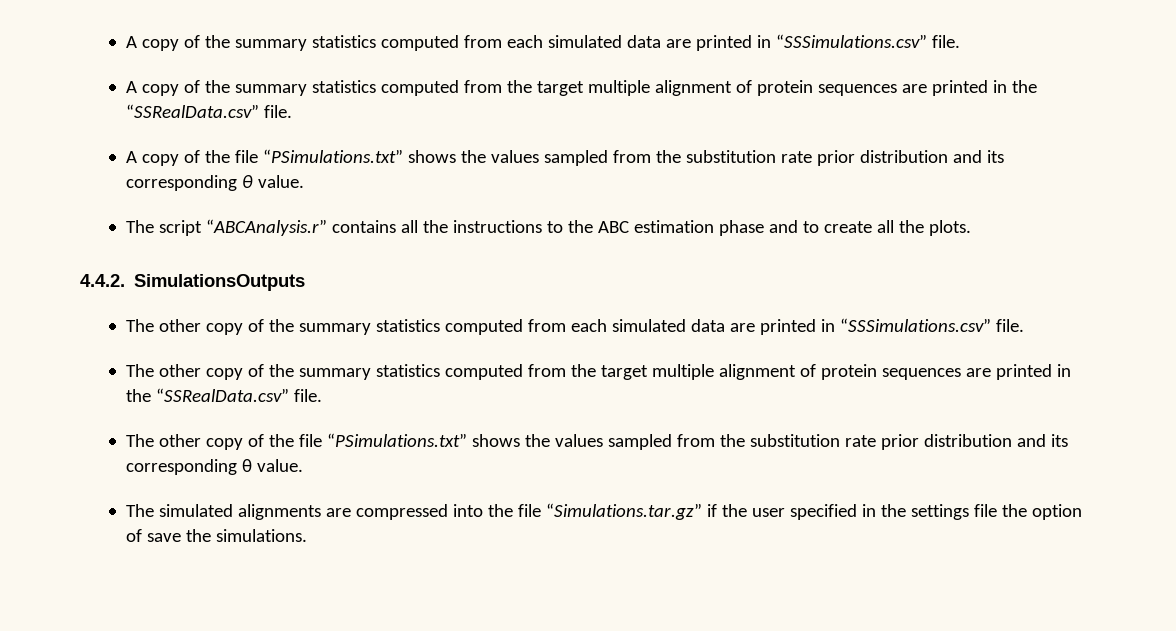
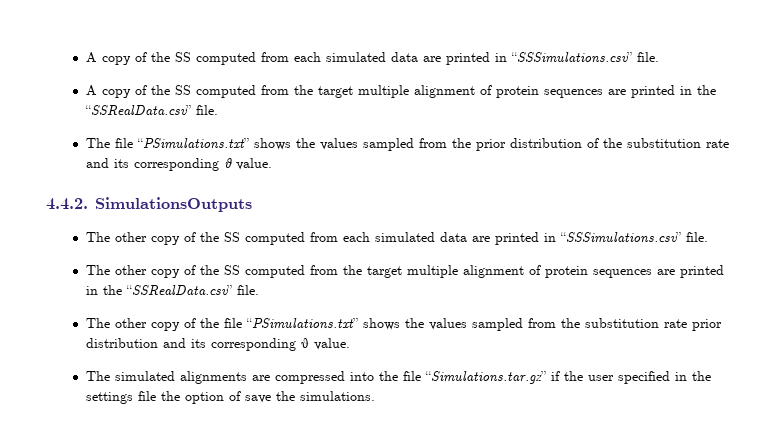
- A copy of the summary statistics computed from each simulated data are printed in “SSSimulations.csv” file.
+ A copy of the SS computed from each simulated data are printed in “SSSimulations.csv” file.
- A copy of the summary statistics computed from the target multiple alignment of protein sequences are printed in the “SSRealData.csv” file.
+ A copy of the SS computed from the target multiple alignment of protein sequences are printed in the “SSRealData.csv” file.
- A copy of the file “PSimulations.txt” shows the values sampled from the substitution rate prior distribution and its corresponding θ value.
- The script “ABCAnalysis.r” contains all the instructions to the ABC estimation phase and to create all the plots.
+ The file “PSimulations.txt” shows the values sampled from the prior distribution of the substitution rate and its corresponding θ value.
- The other copy of the summary statistics computed from each simulated data are printed in “SSSimulations.csv” file.
+ The other copy of the SS computed from each simulated data are printed in “SSSimulations.csv” file.
- The other copy of the summary statistics computed from the target multiple alignment of protein sequences are printed in the “SSRealData.csv” file.
+ The other copy of the SS computed from the target multiple alignment of protein sequences are printed in the “SSRealData.csv” file.

